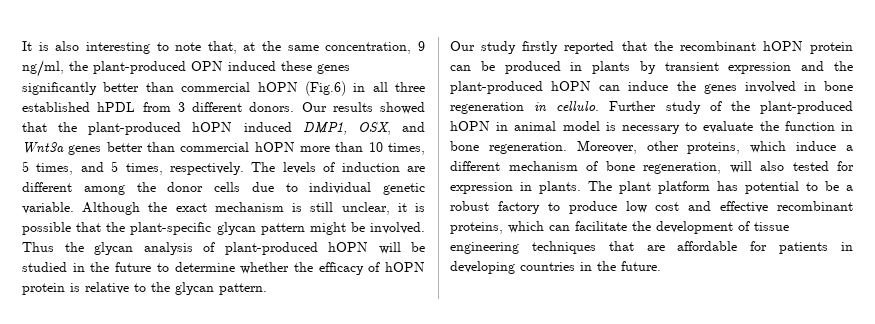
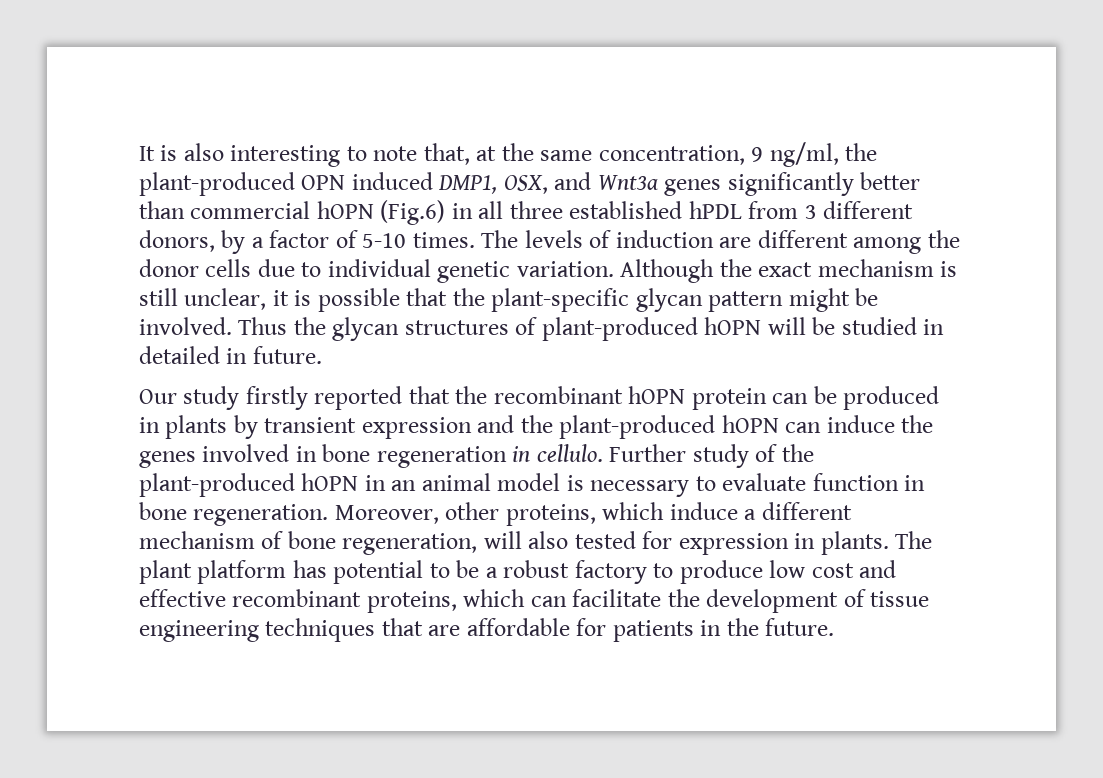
- It is also interesting to note that, at the same concentration, 9 ng/ml, the plant-produced OPN induced these genes significantly better than commercial hOPN (Fig.6) in all three established hPDL from 3 different donors. Our results showed that the plant-produced hOPN induced DMP1, OSX, and Wnt3a genes better than commercial hOPN more than 10 times, 5 times, and 5 times, respectively.
+ It is also interesting to note that, at the same concentration, 9 ng/ml, the plant-produced OPN induced DMP1, OSX, and Wnt3a genes significantly better than commercial hOPN (Fig.6) in all three established hPDL from 3 different donors, by a factor of 5-10 times.
- The levels of induction are different among the donor cells due to individual genetic variable.
+ The levels of induction are different among the donor cells due to individual genetic variation.
- Thus the glycan analysis of plant-produced hOPN will be studied in the future to determine whether the efficacy of hOPN protein is relative to the glycan pattern.
+ Thus the glycan structures of plant-produced hOPN will be studied in detailed in future.
- Further study of the plant-produced hOPN in animal model is necessary to evaluate the function in bone regeneration.
+ Further study of the plant-produced hOPN in an animal model is necessary to evaluate function in bone regeneration.
- The plant platform has potential to be a robust factory to produce low cost and effective recombinant proteins, which can facilitate the development of tissue engineering techniques that are affordable for patients in developing countries in the future.
+ The plant platform has potential to be a robust factory to produce low cost and effective recombinant proteins, which can facilitate the development of tissue engineering techniques that are affordable for patients in the future.

